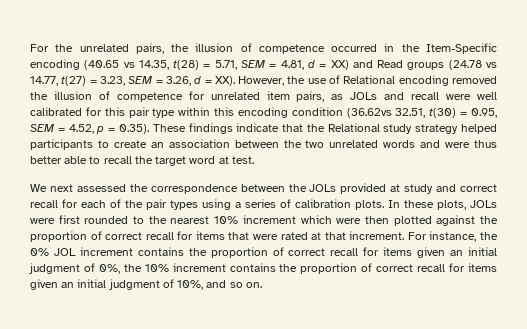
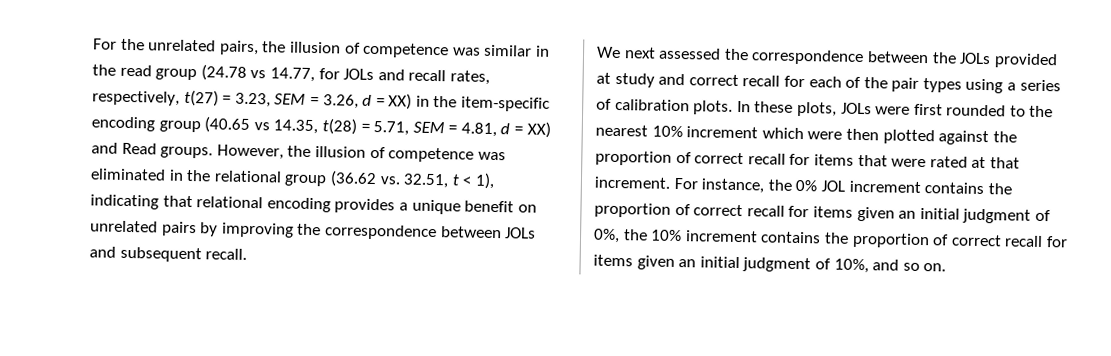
- For the unrelated pairs, the illusion of competence occurred in the Item-Specific encoding (40.65 vs 14.35, t(28) = 5.71, SEM = 4.81, d = XX) and Read groups (24.78 vs 14.77, t(27) = 3.23, SEM = 3.26, d = XX). However, the use of Relational encoding removed the illusion of competence for unrelated item pairs, as JOLs and recall were well calibrated for this pair type within this encoding condition (36.62vs 32.51, t(30) = 0.95, SEM = 4.52, p = 0.35). These findings indicate that the Relational study strategy helped participants to create an association between the two unrelated words and were thus better able to recall the target word at test.
+ For the unrelated pairs, the illusion of competence was similar in the read group (24.78 vs 14.77, for JOLs and recall rates, respectively, t(27) = 3.23, SEM = 3.26, d = XX) in the item-specific encoding group (40.65 vs 14.35, t(28) = 5.71, SEM = 4.81, d = XX) and Read groups. However, the illusion of competence was eliminated in the relational group (36.62 vs. 32.51, t < 1), indicating that relational encoding provides a unique benefit on unrelated pairs by improving the correspondence between JOLs and subsequent recall.

